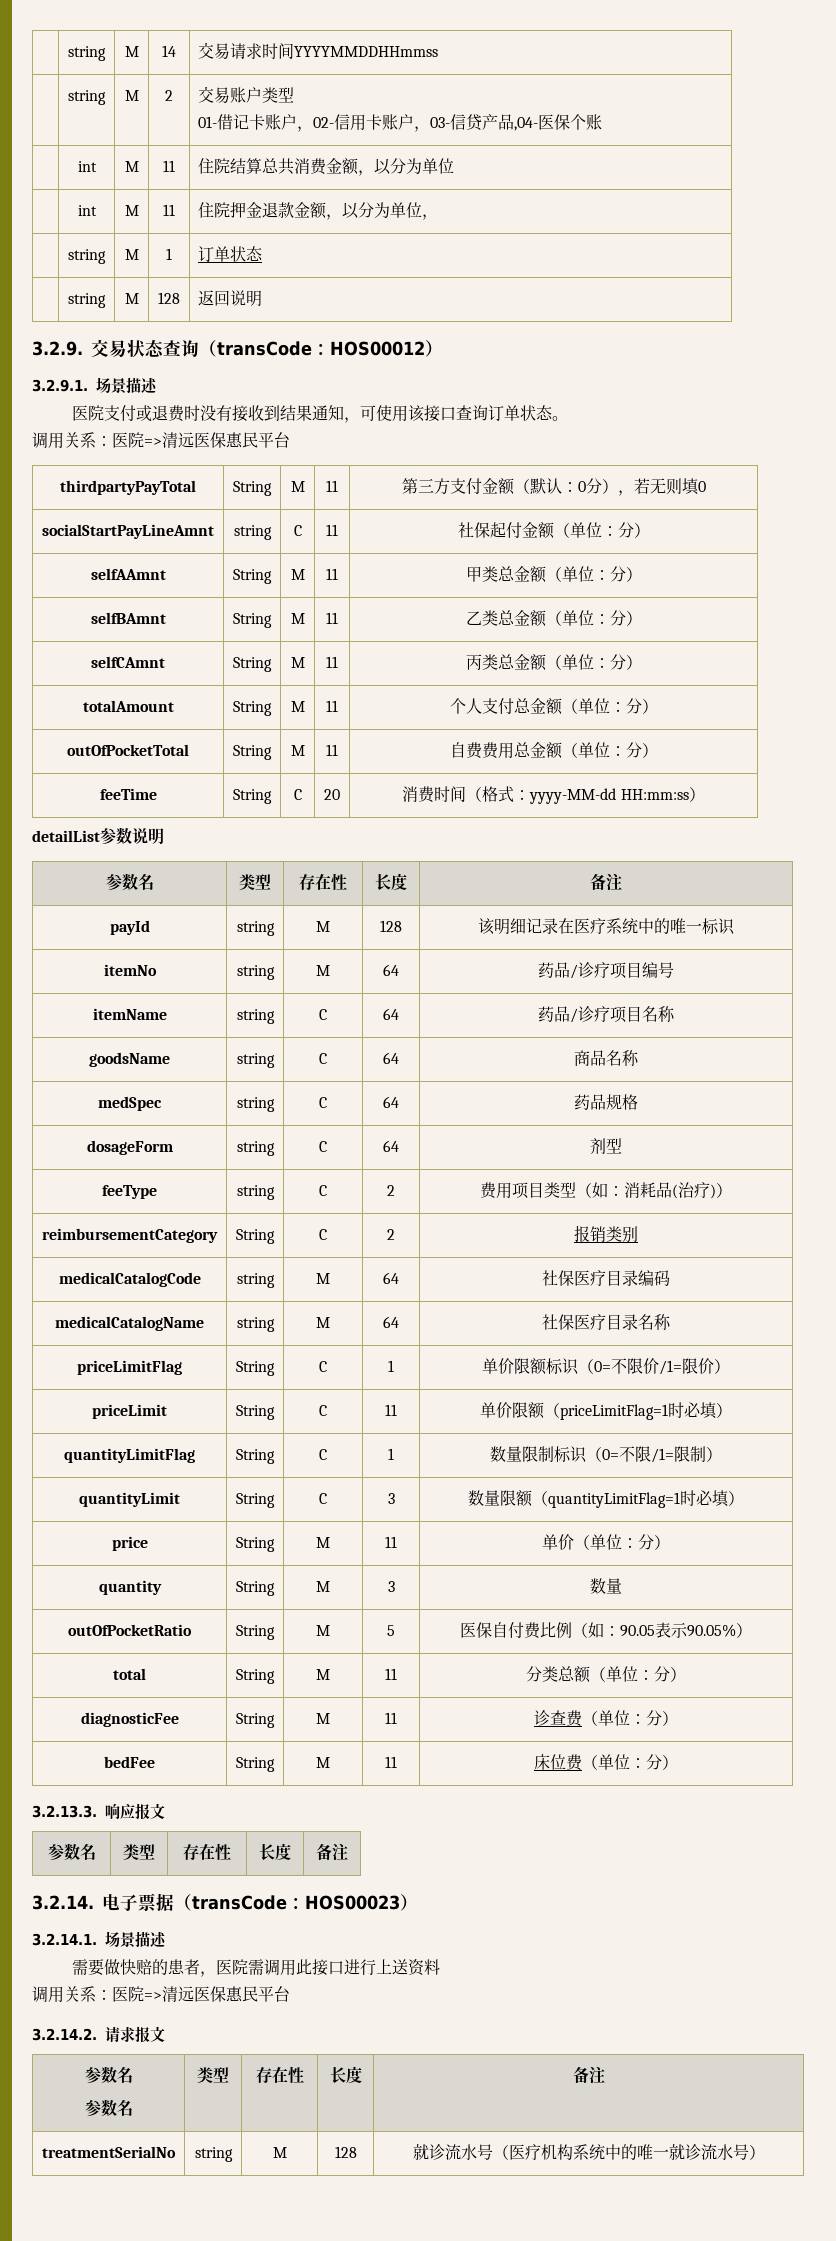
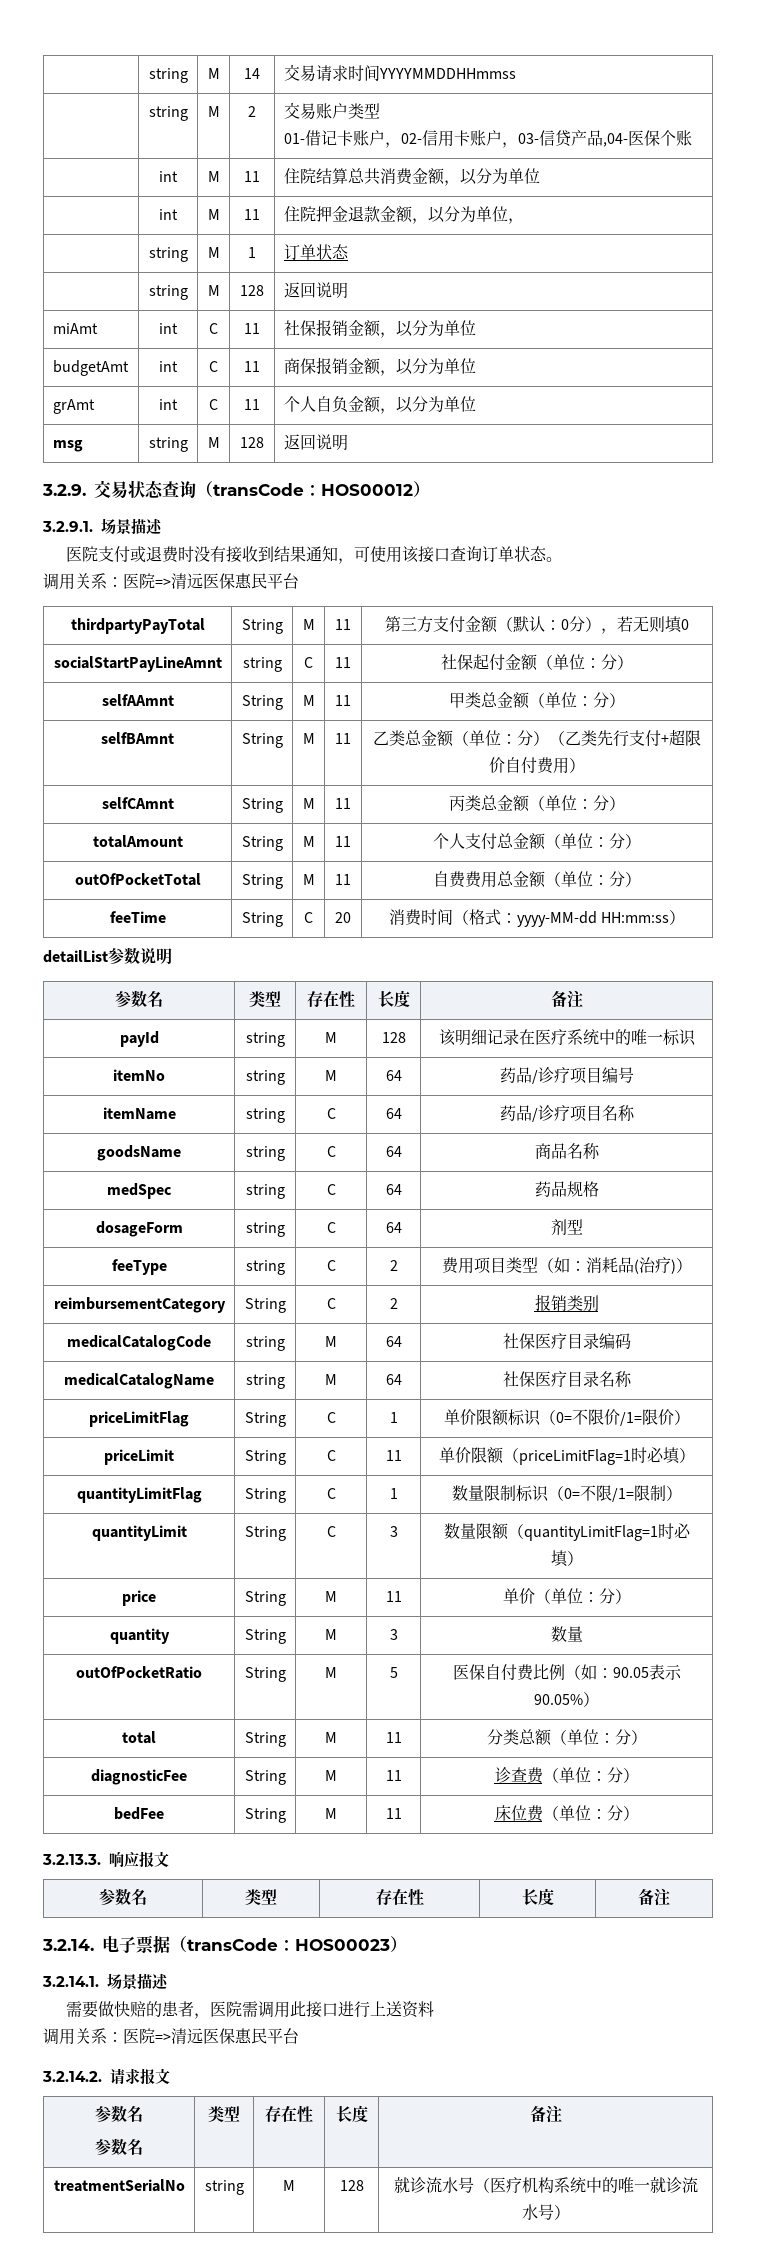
+ miAmt | int | C | 11 | 社保报销金额，以分为单位
+ budgetAmt | int | C | 11 | 商保报销金额，以分为单位
+ grAmt | int | C | 11 | 个人自负金额，以分为单位
+ msg | string | M | 128 | 返回说明
- selfBAmnt | String | M | 11 | 乙类总金额（单位：分）
+ selfBAmnt | String | M | 11 | 乙类总金额（单位：分）（乙类先行支付+超限价自付费用）

